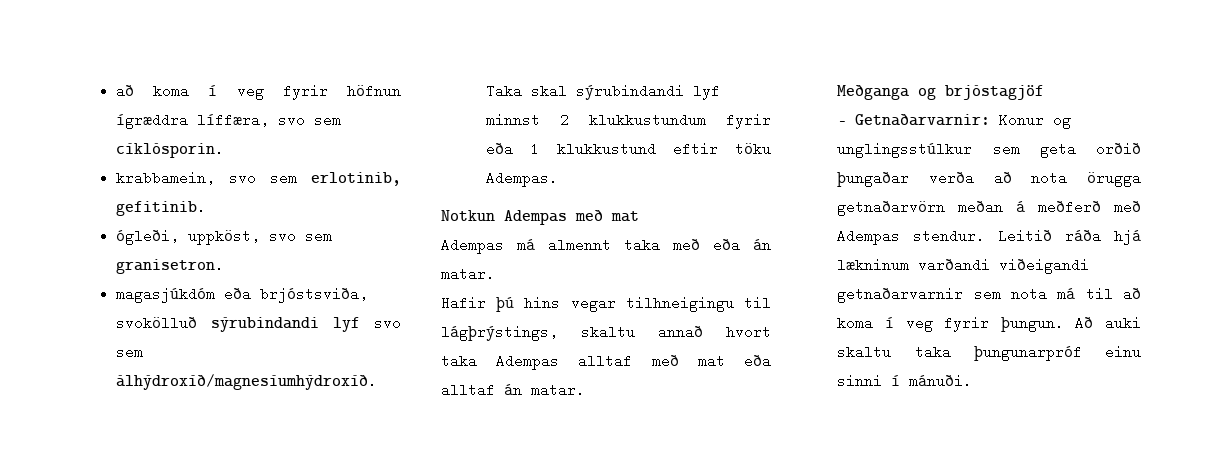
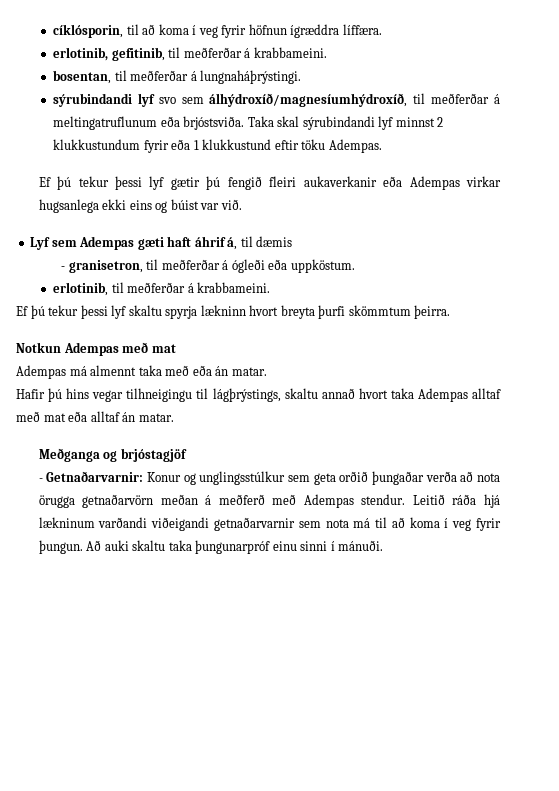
- að koma í veg fyrir höfnun ígræddra líffæra, svo sem cíklósporin.
- krabbamein, svo sem erlotinib, gefitinib.
- ógleði, uppköst, svo sem granisetron.
- magasjúkdóm eða brjóstsviða, svokölluð sýrubindandi lyf svo sem álhýdroxíð/magnesíumhýdroxíð.
+ cíklósporin, til að koma í veg fyrir höfnun ígræddra líffæra.
+ erlotinib, gefitinib, til meðferðar á krabbameini.
+ bosentan, til meðferðar á lungnaháþrýstingi.
+ sýrubindandi lyf svo sem álhýdroxíð/magnesíumhýdroxíð, til meðferðar á meltingatruflunum eða brjóstsviða.
+ Ef þú tekur þessi lyf gætir þú fengið fleiri aukaverkanir eða Adempas virkar hugsanlega ekki eins og búist var við.
+ Lyf sem Adempas gæti haft áhrif á, til dæmis
+ - granisetron, til meðferðar á ógleði eða uppköstum.
+ erlotinib, til meðferðar á krabbameini.
+ Ef þú tekur þessi lyf skaltu spyrja lækninn hvort breyta þurfi skömmtum þeirra.

